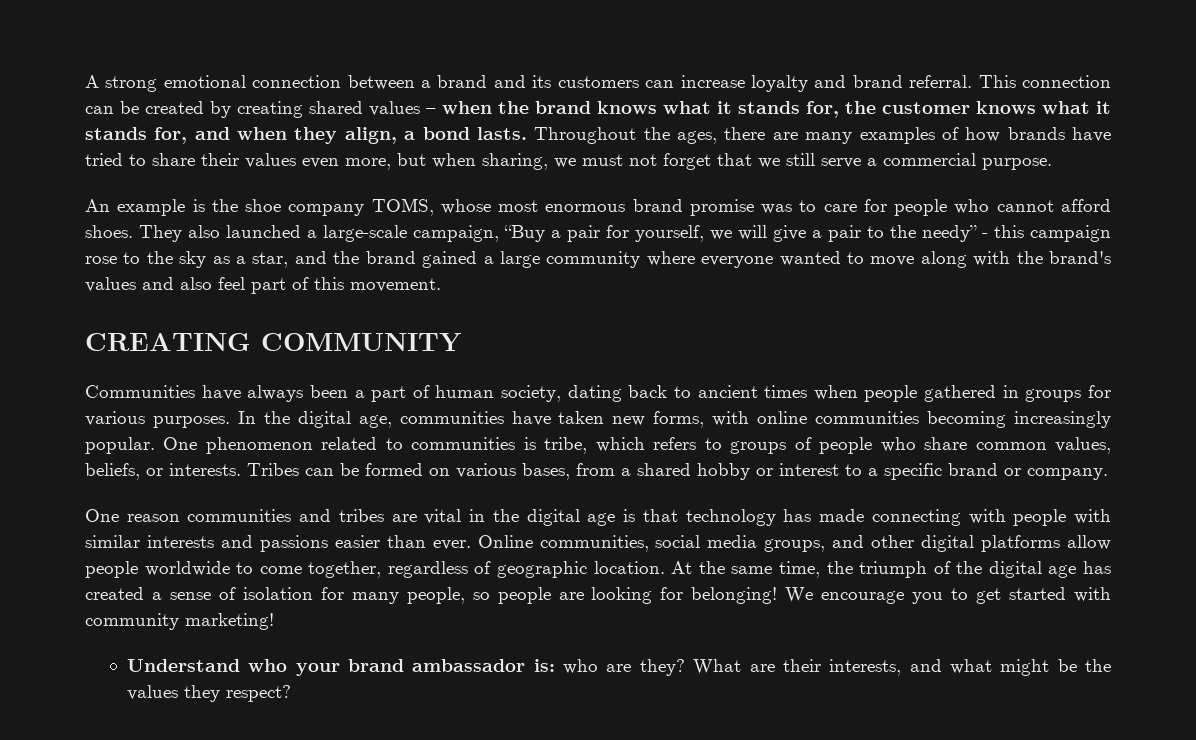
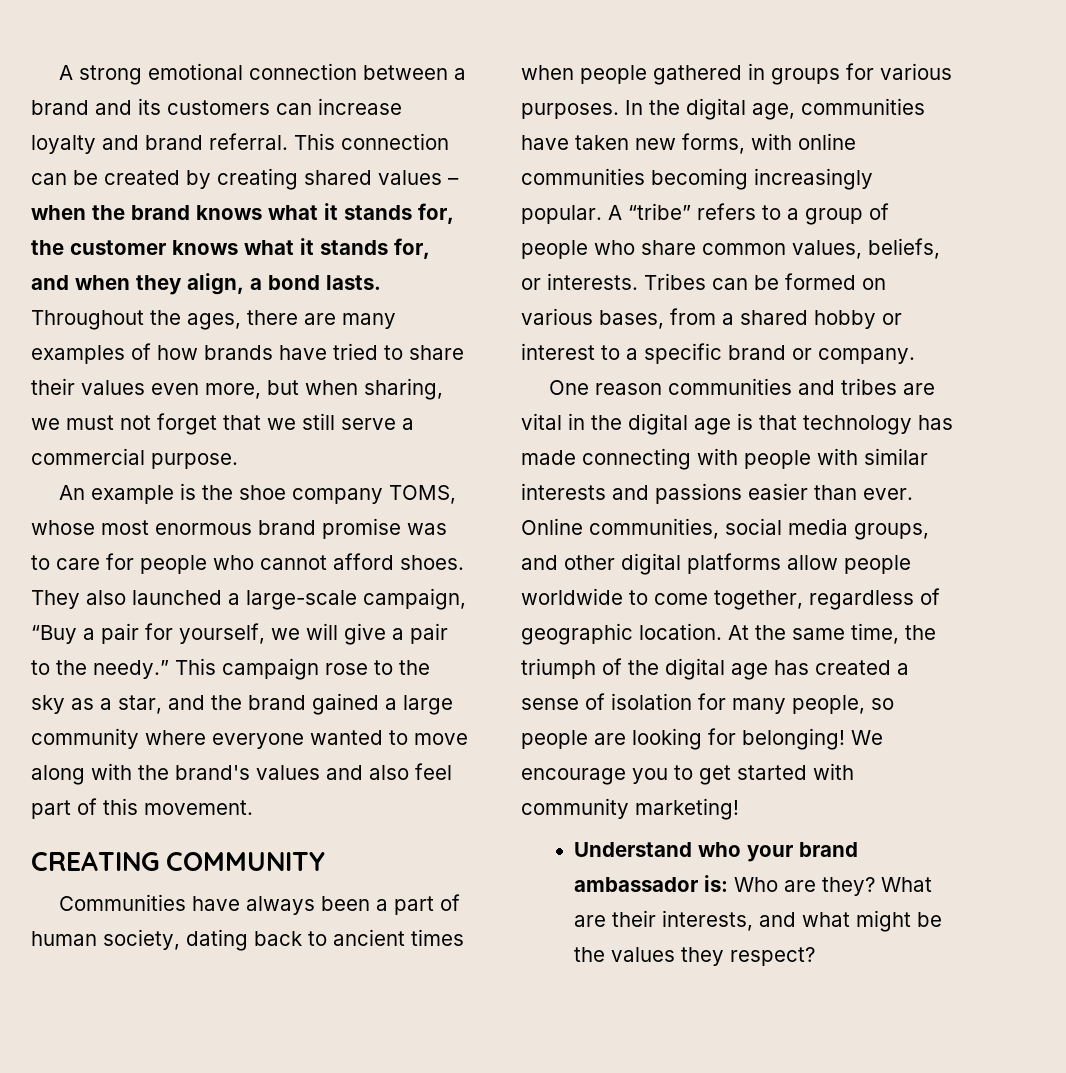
- They also launched a large-scale campaign, “Buy a pair for yourself, we will give a pair to the needy” - this campaign rose to the sky as a star, and the brand gained a large community where everyone wanted to move along with the brand's values and also feel part of this movement.
+ They also launched a large-scale campaign, “Buy a pair for yourself, we will give a pair to the needy.” This campaign rose to the sky as a star, and the brand gained a large community where everyone wanted to move along with the brand's values and also feel part of this movement.
- One phenomenon related to communities is tribe, which refers to groups of people who share common values, beliefs, or interests.
+ A “tribe” refers to a group of people who share common values, beliefs, or interests.
- Understand who your brand ambassador is: who are they?
+ Understand who your brand ambassador is: Who are they?

